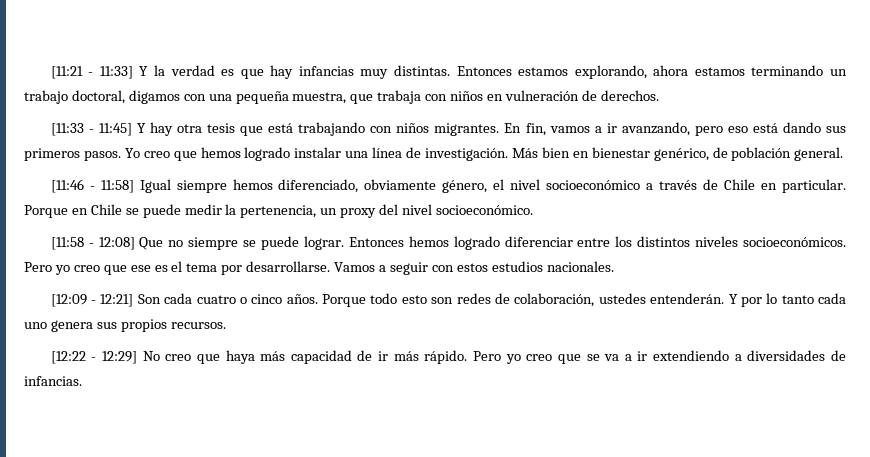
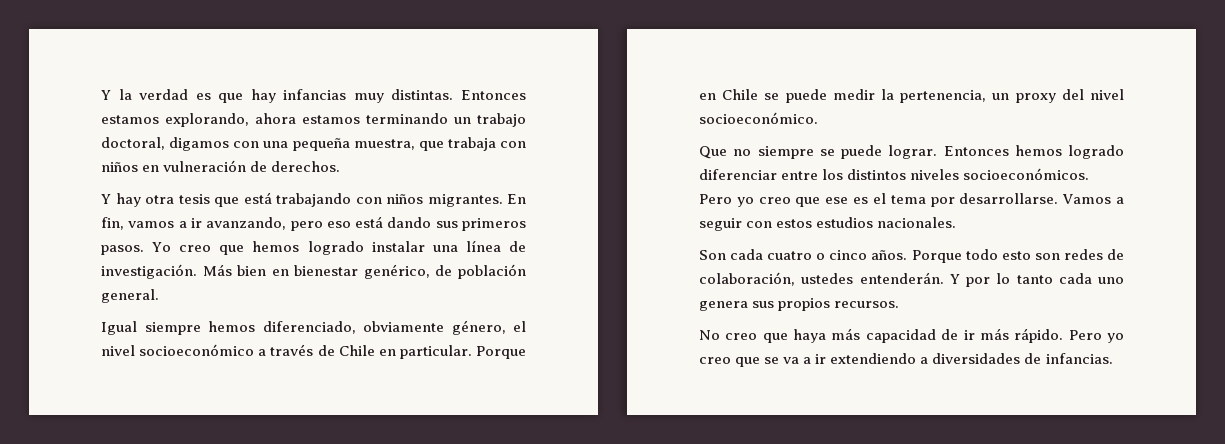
- [11:21 - 11:33] Y la verdad es que hay infancias muy distintas.
+ Y la verdad es que hay infancias muy distintas.
- [11:33 - 11:45] Y hay otra tesis que está trabajando con niños migrantes.
+ Y hay otra tesis que está trabajando con niños migrantes.
- [11:46 - 11:58] Igual siempre hemos diferenciado, obviamente género, el nivel socioeconómico a través de Chile en particular.
+ Igual siempre hemos diferenciado, obviamente género, el nivel socioeconómico a través de Chile en particular.
- [11:58 - 12:08] Que no siempre se puede lograr.
+ Que no siempre se puede lograr.
- [12:09 - 12:21] Son cada cuatro o cinco años.
+ Son cada cuatro o cinco años.
- [12:22 - 12:29] No creo que haya más capacidad de ir más rápido.
+ No creo que haya más capacidad de ir más rápido.

